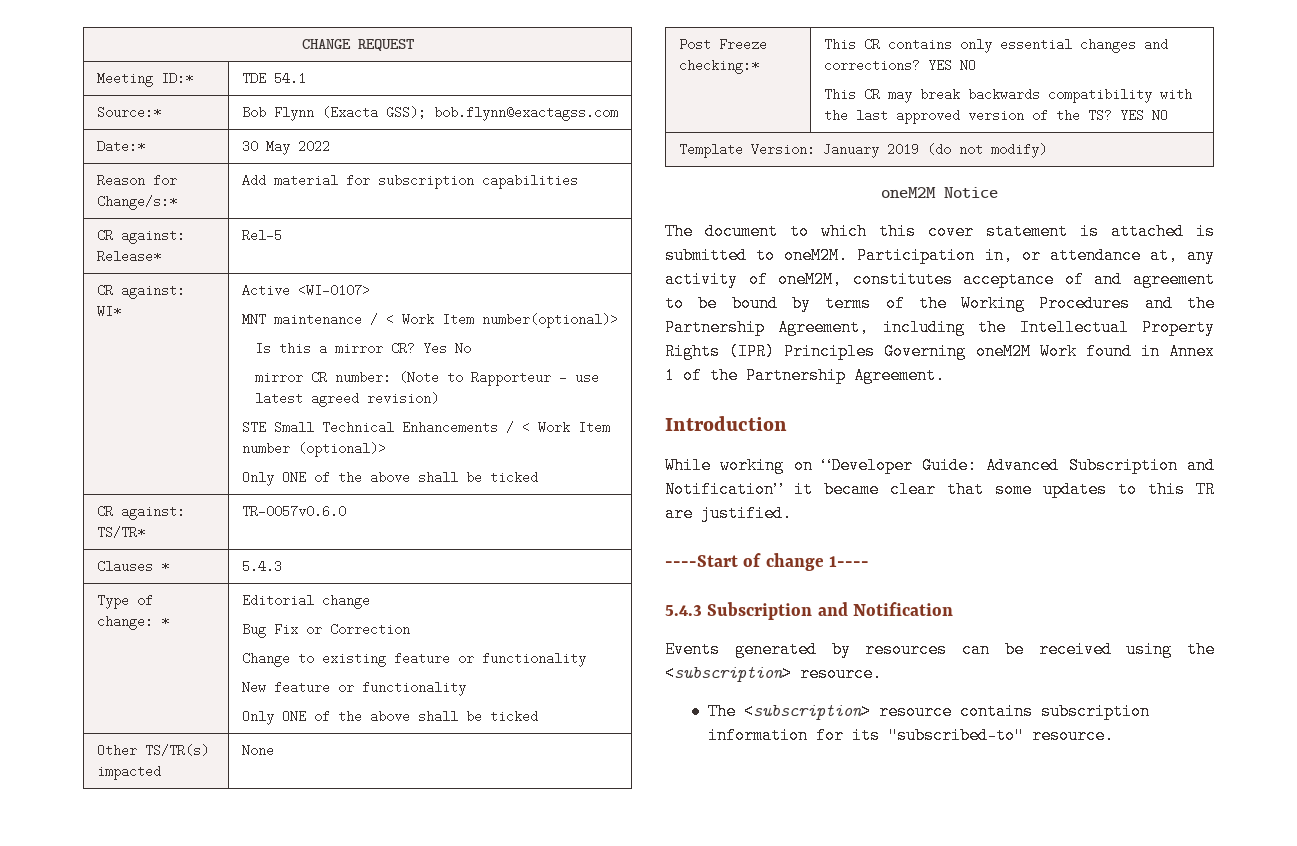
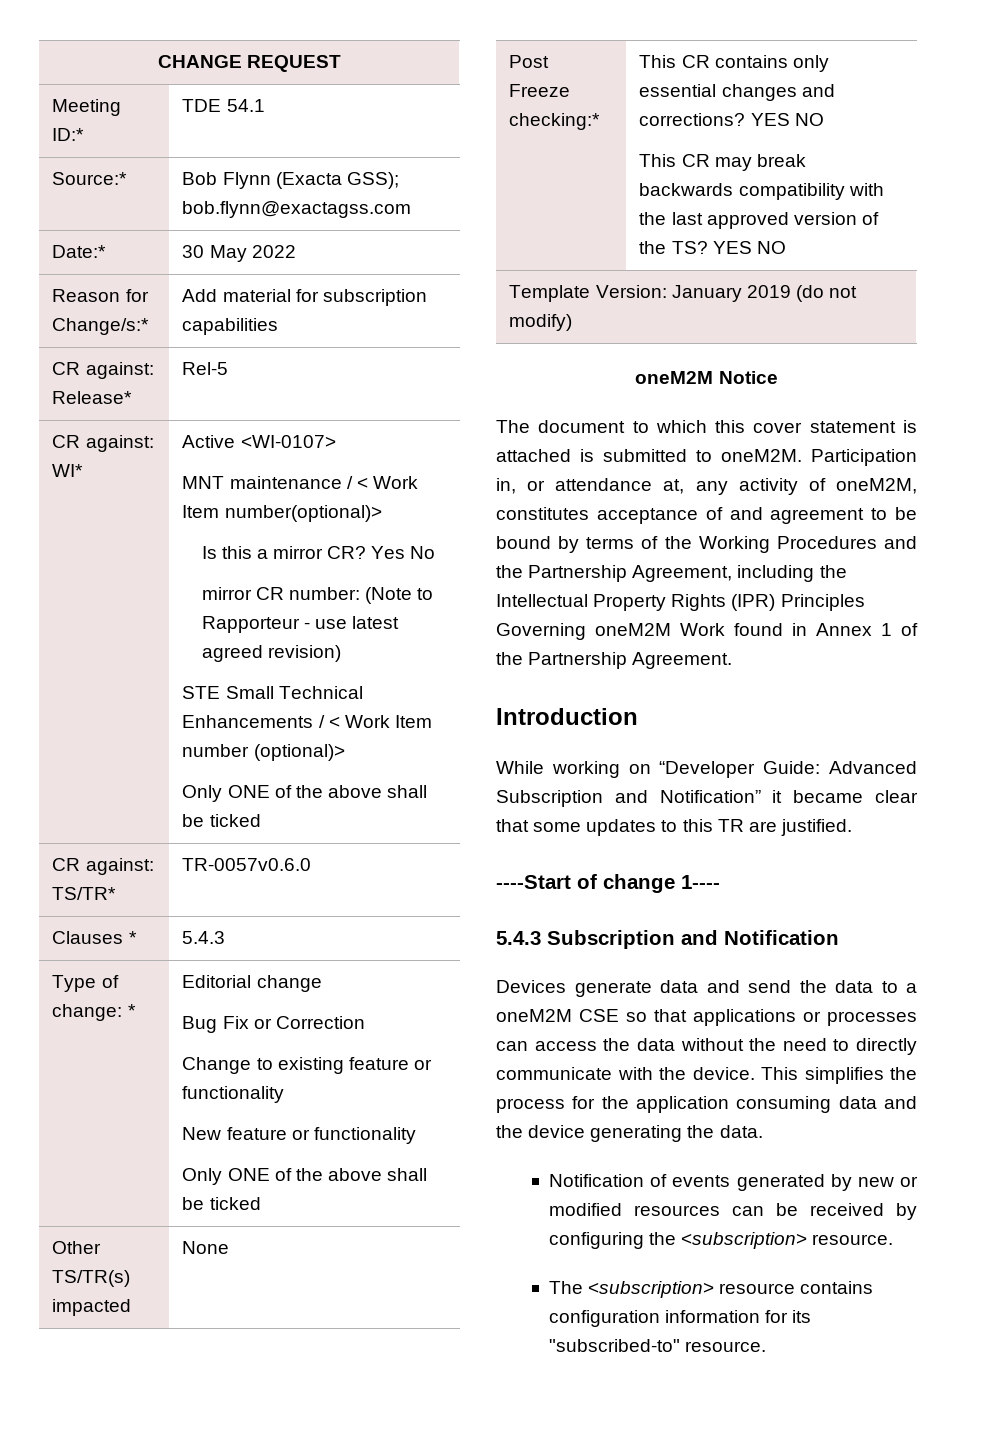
- Events generated by resources can be received using the <subscription> resource.
+ Devices generate data and send the data to a oneM2M CSE so that applications or processes can access the data without the need to directly communicate with the device. This simplifies the process for the application consuming data and the device generating the data.
+ Notification of events generated by new or modified resources can be received by configuring the <subscription> resource.
- The <subscription> resource contains subscription information for its "subscribed-to" resource.
+ The <subscription> resource contains configuration information for its "subscribed-to" resource.

